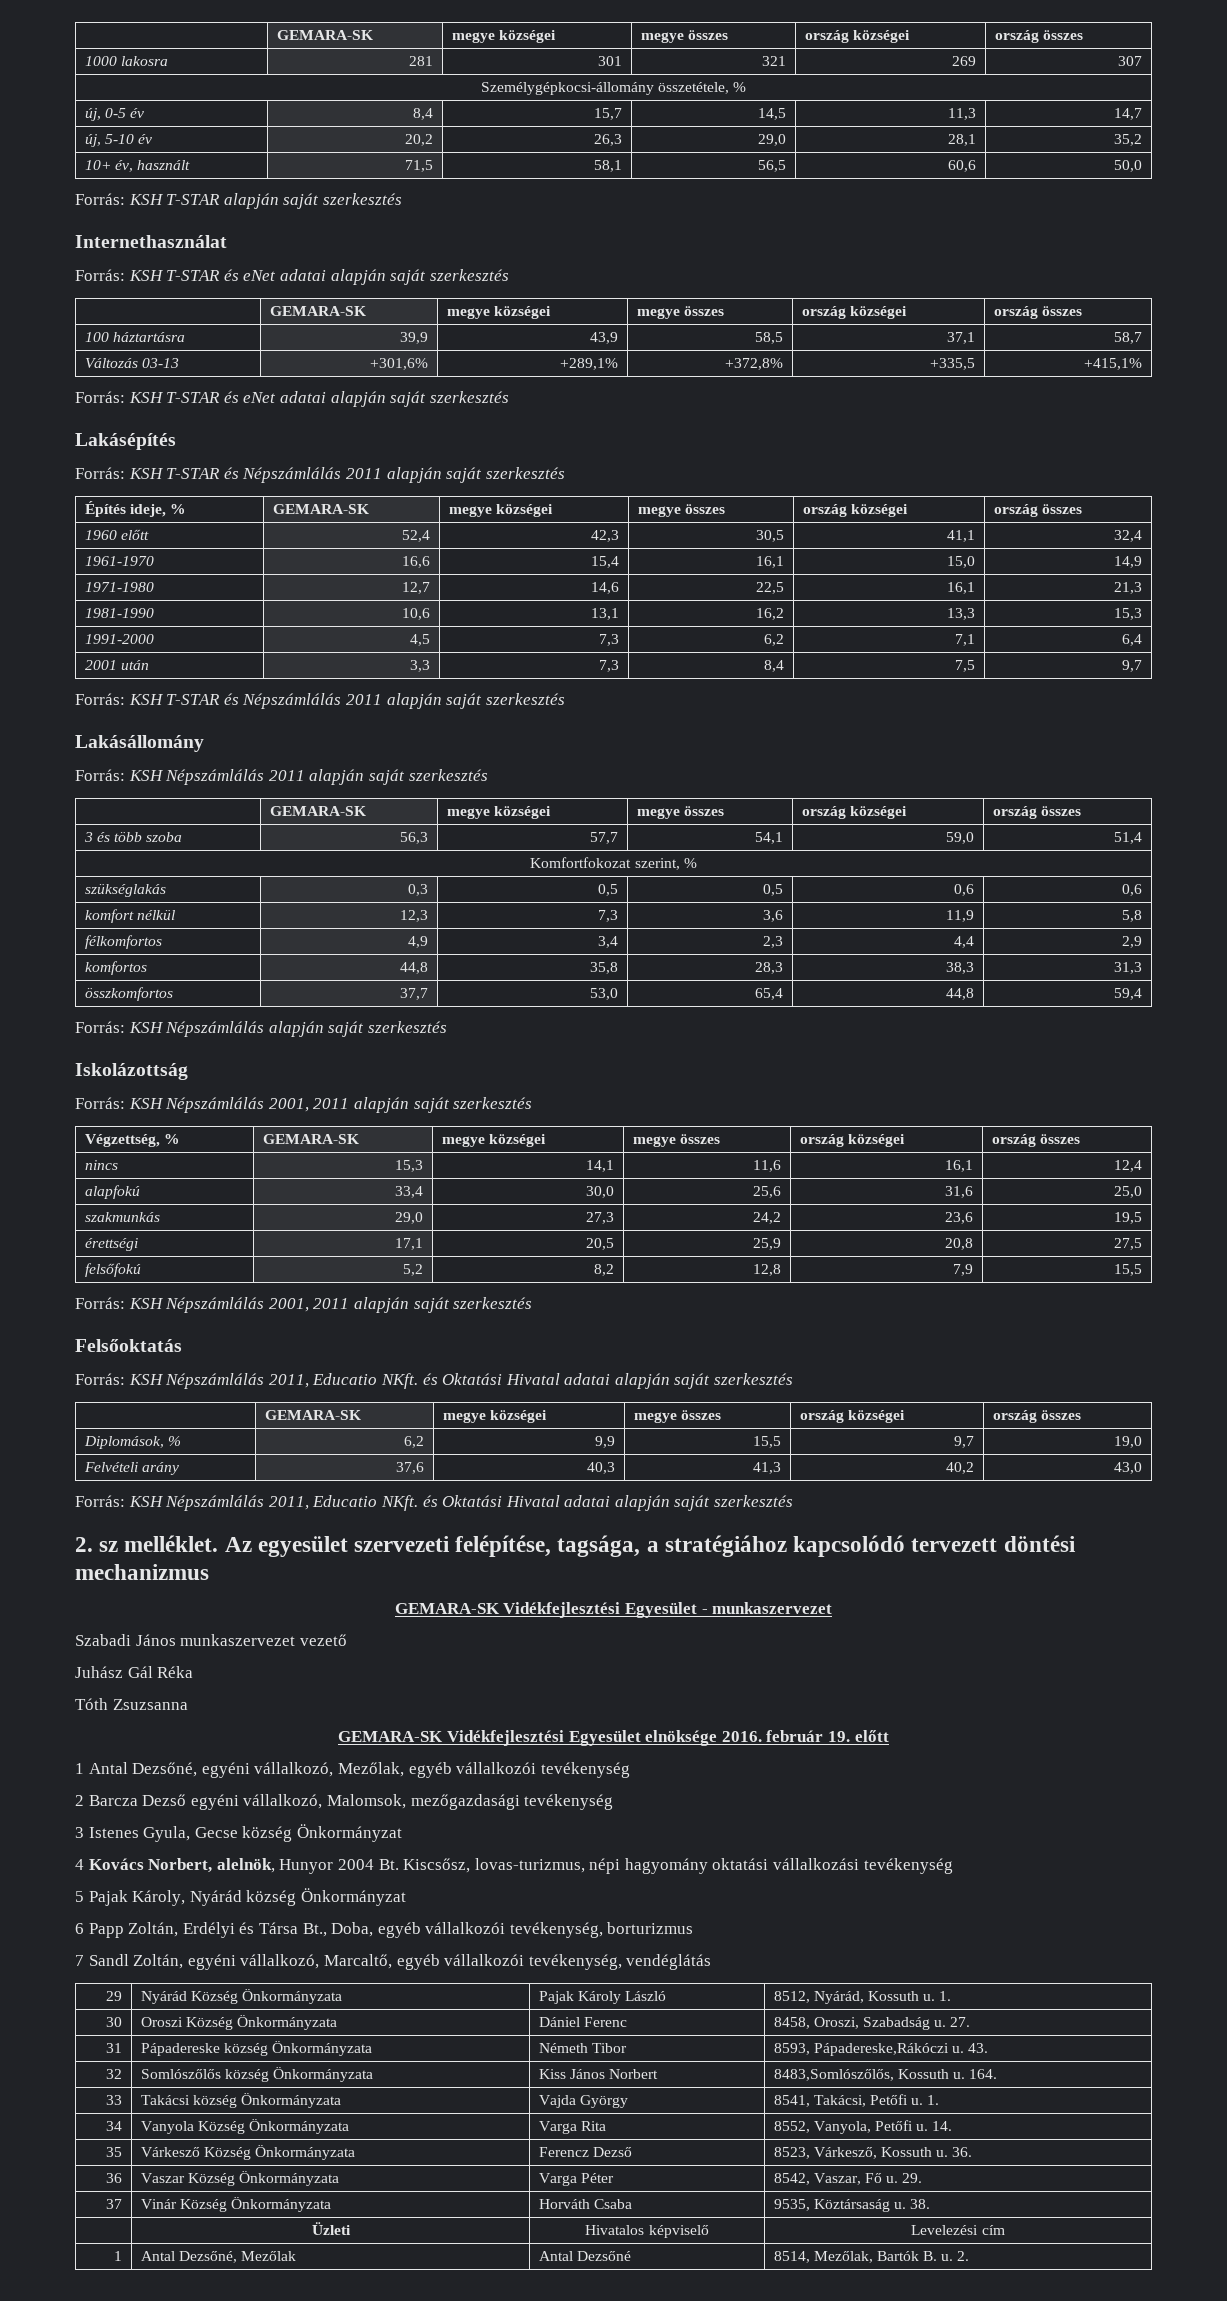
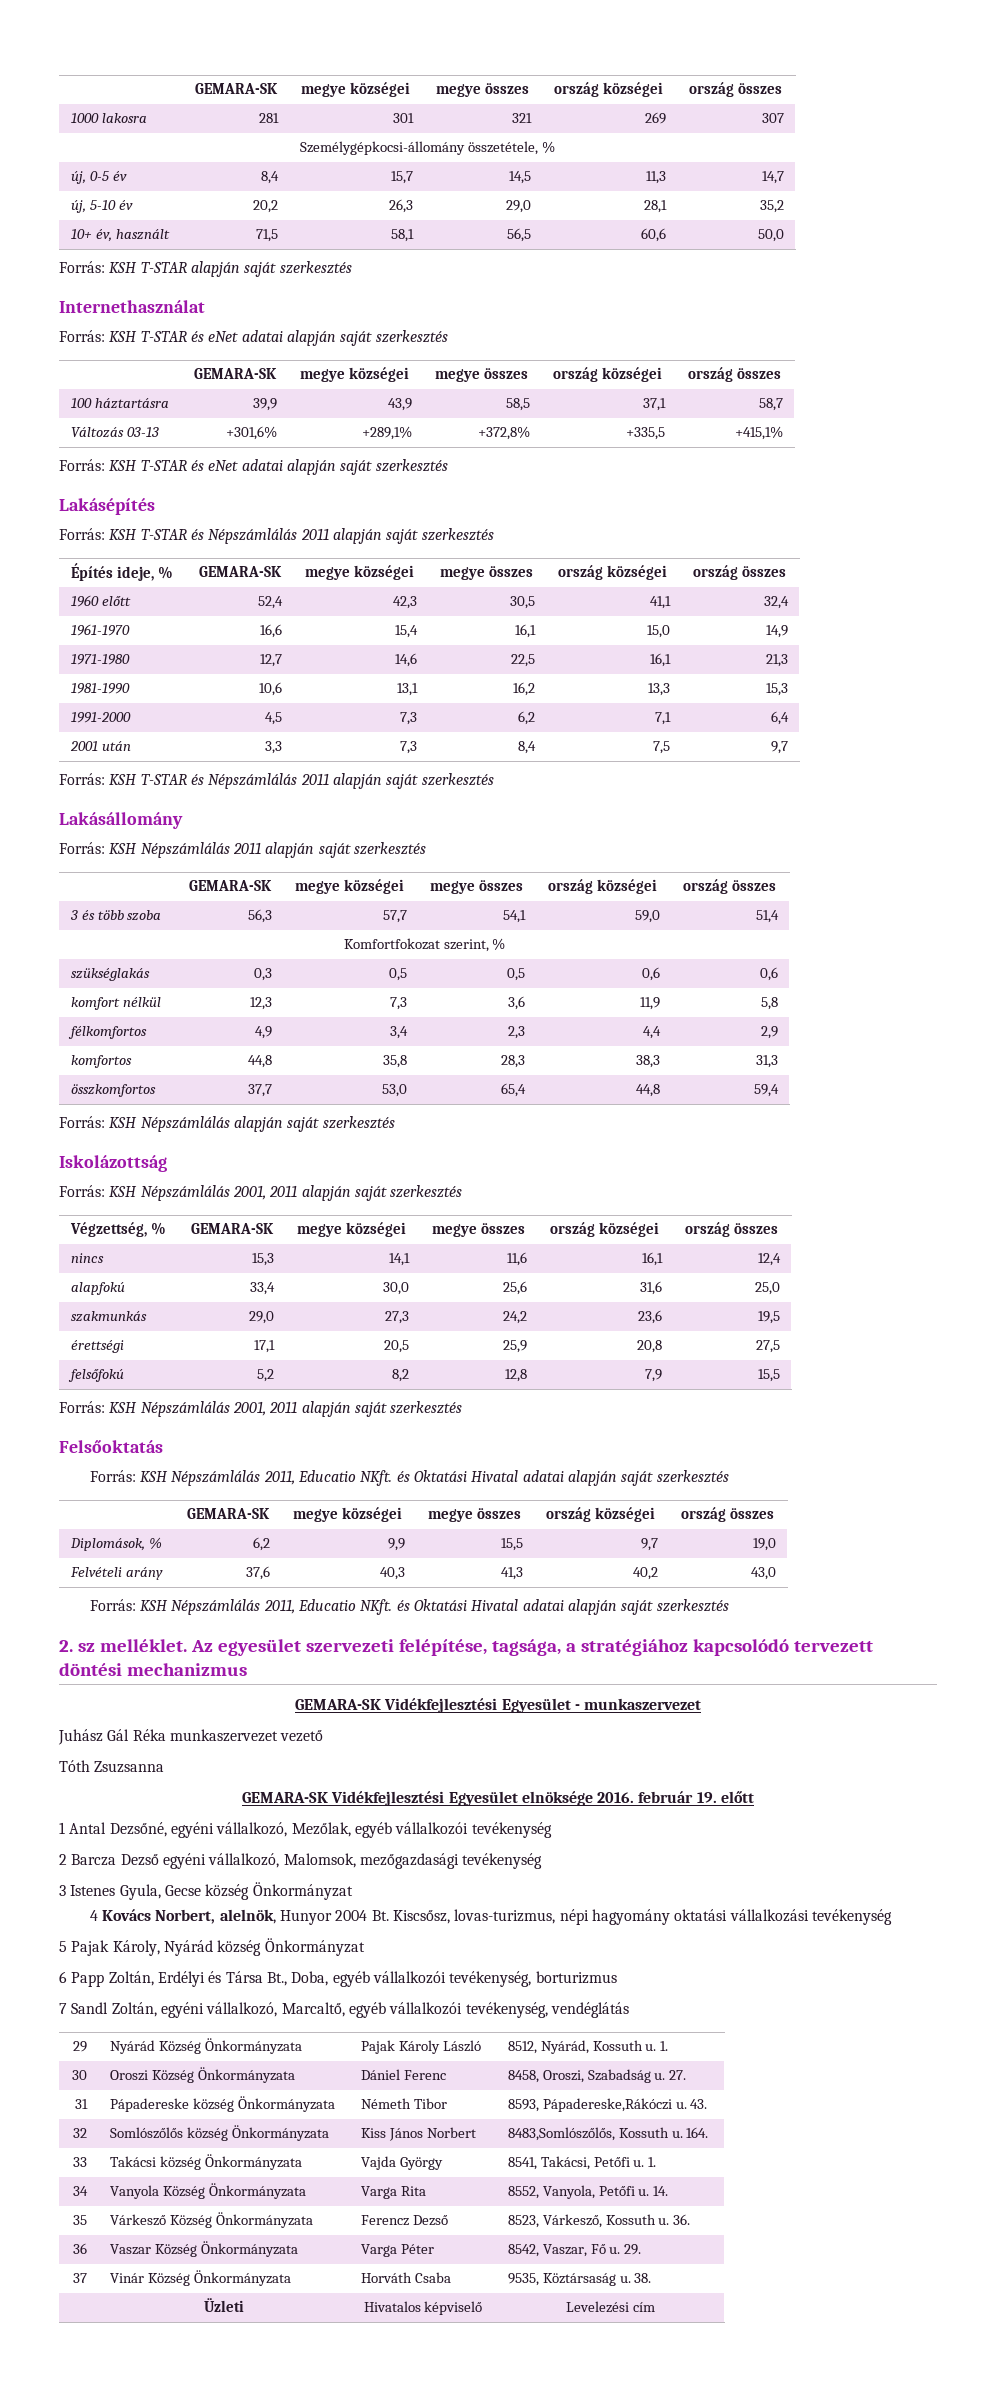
- Szabadi János munkaszervezet vezető
- Juhász Gál Réka
+ Juhász Gál Réka munkaszervezet vezető
- 1 | Antal Dezsőné, Mezőlak | Antal Dezsőné | 8514, Mezőlak, Bartók B. u. 2.

